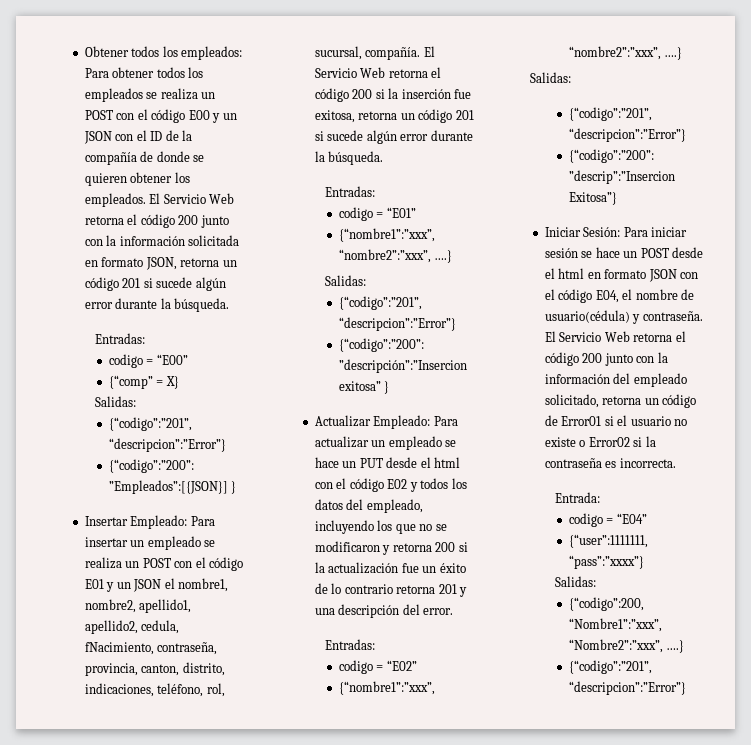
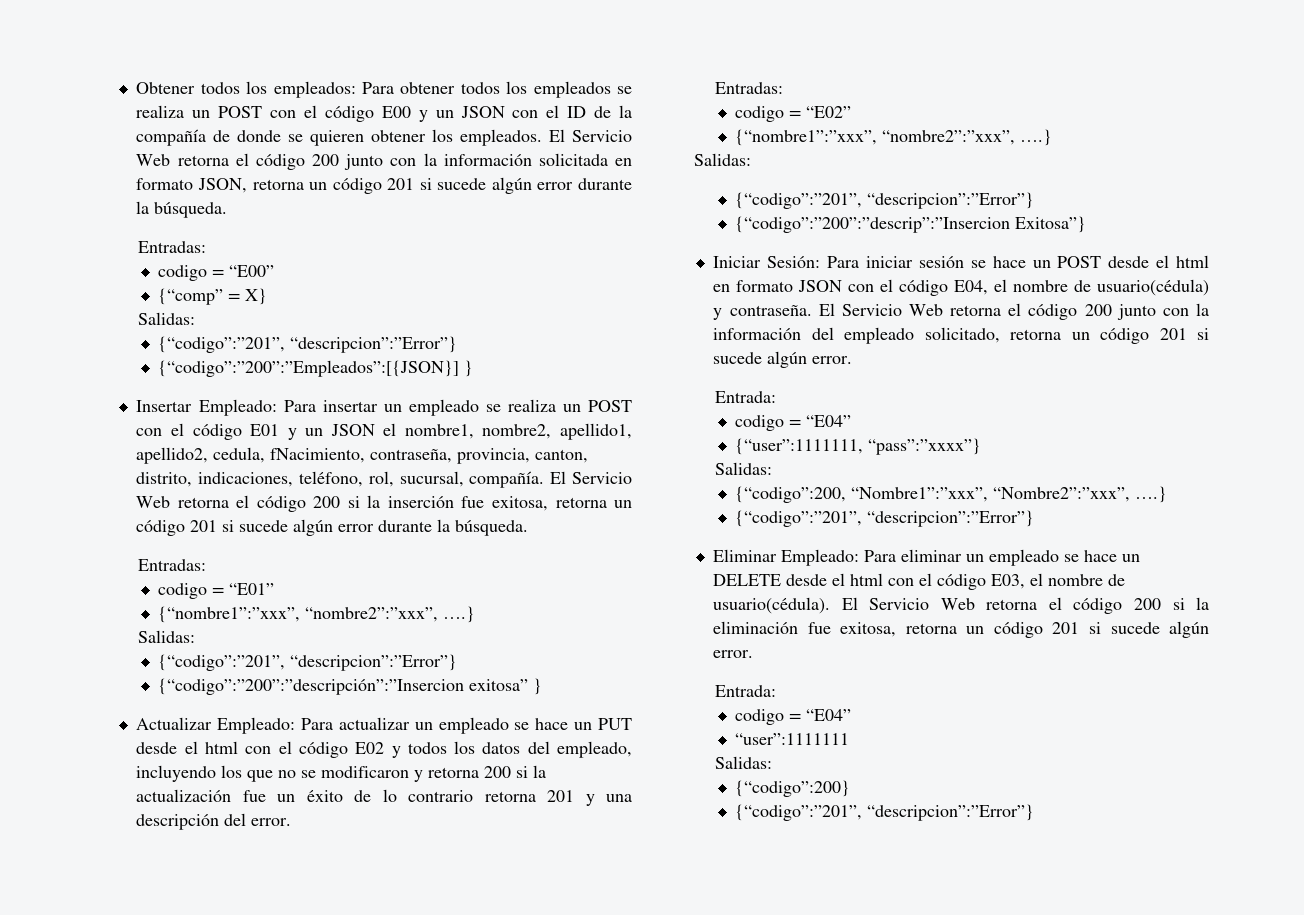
- El Servicio Web retorna el código 200 junto con la información del empleado solicitado, retorna un código de Error01 si el usuario no existe o Error02 si la contraseña es incorrecta.
+ El Servicio Web retorna el código 200 junto con la información del empleado solicitado, retorna un código 201 si sucede algún error.
+ Eliminar Empleado: Para eliminar un empleado se hace un DELETE desde el html con el código E03, el nombre de usuario(cédula). El Servicio Web retorna el código 200 si la eliminación fue exitosa, retorna un código 201 si sucede algún error.
+ Entrada:
+ codigo = “E04”
+ “user”:1111111
+ Salidas:
+ {“codigo”:200}
+ {“codigo”:”201”, “descripcion”:”Error”}

